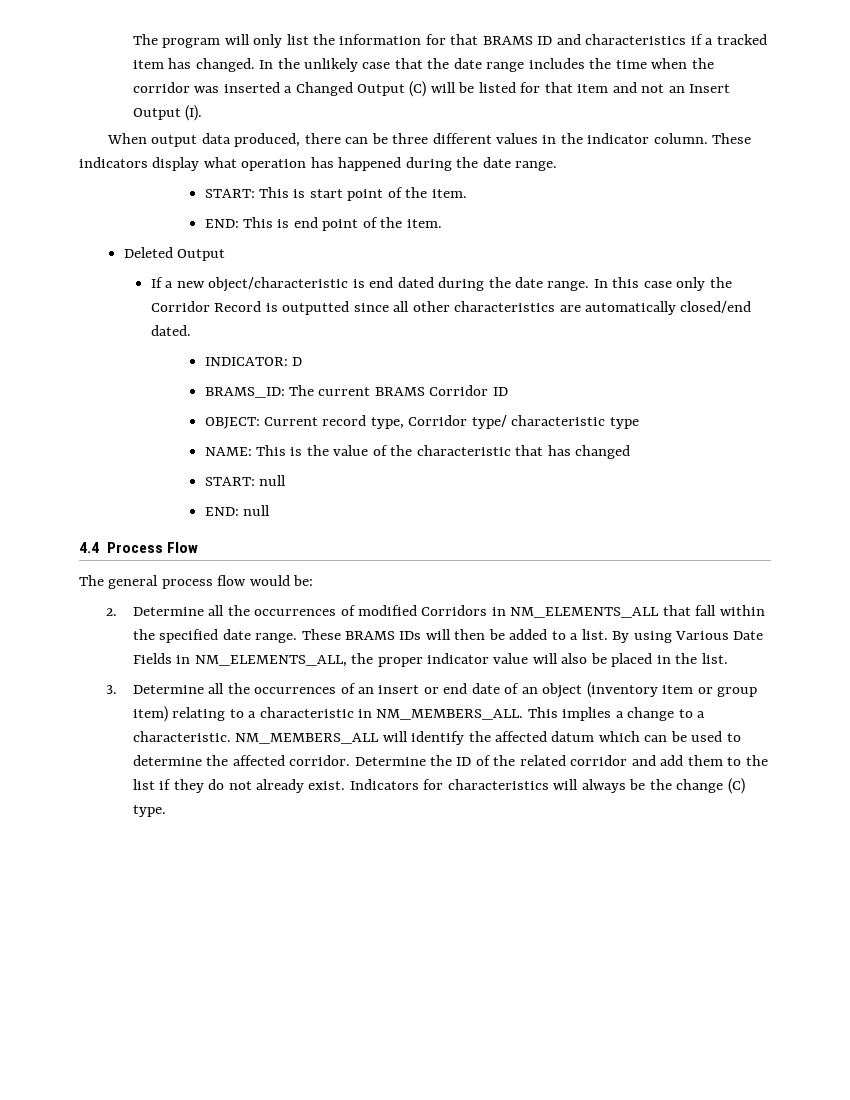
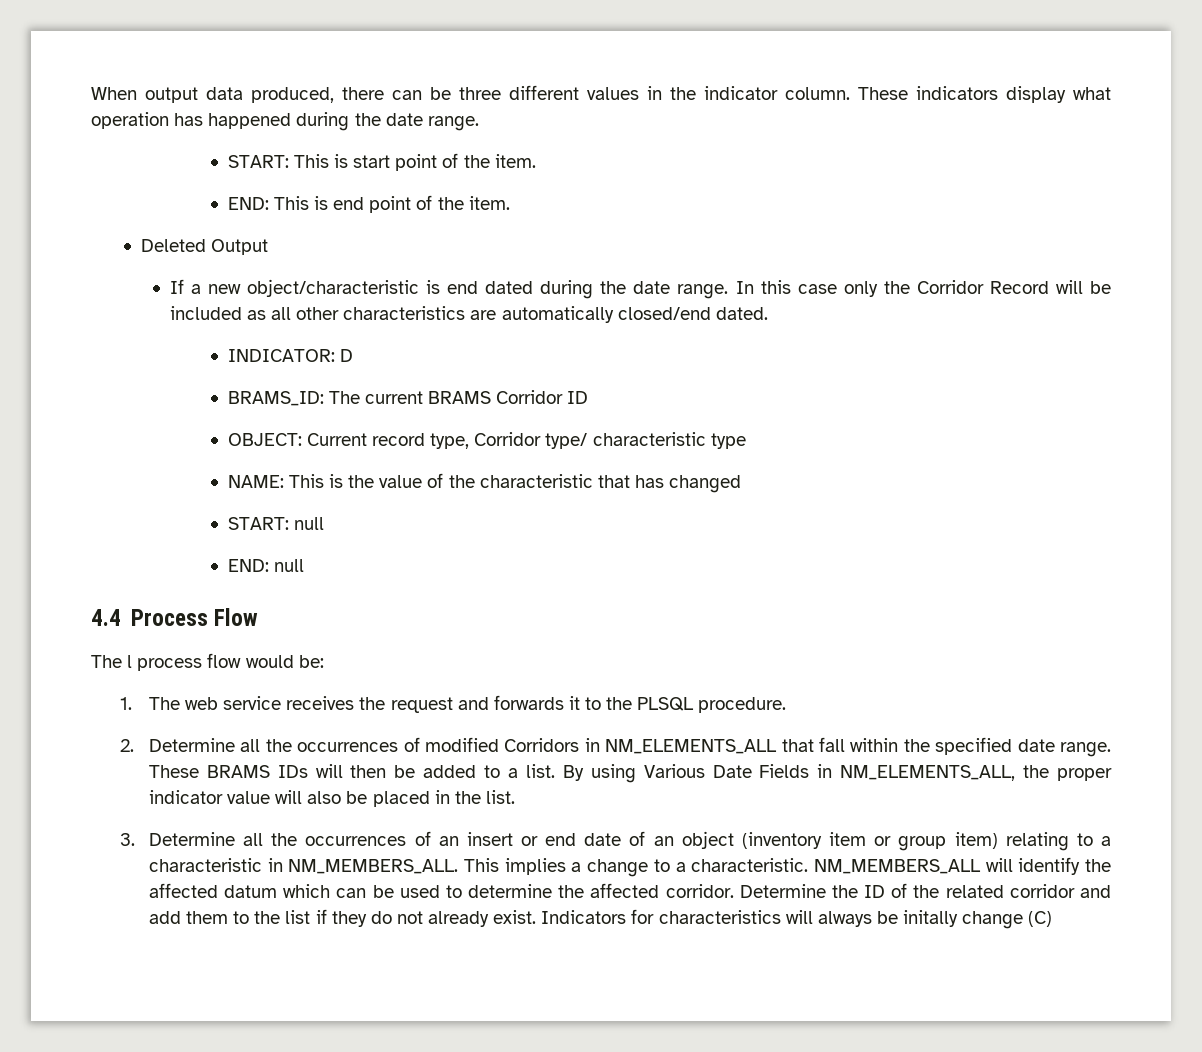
- The program will only list the information for that BRAMS ID and characteristics if a tracked item has changed. In the unlikely case that the date range includes the time when the corridor was inserted a Changed Output (C) will be listed for that item and not an Insert Output (I).
- In this case only the Corridor Record is outputted since all other characteristics are automatically closed/end dated.
+ In this case only the Corridor Record will be included as all other characteristics are automatically closed/end dated.
- The general process flow would be:
+ The l process flow would be:
+ 1. The web service receives the request and forwards it to the PLSQL procedure.
- Indicators for characteristics will always be the change (C) type.
+ Indicators for characteristics will always be initally change (C)

